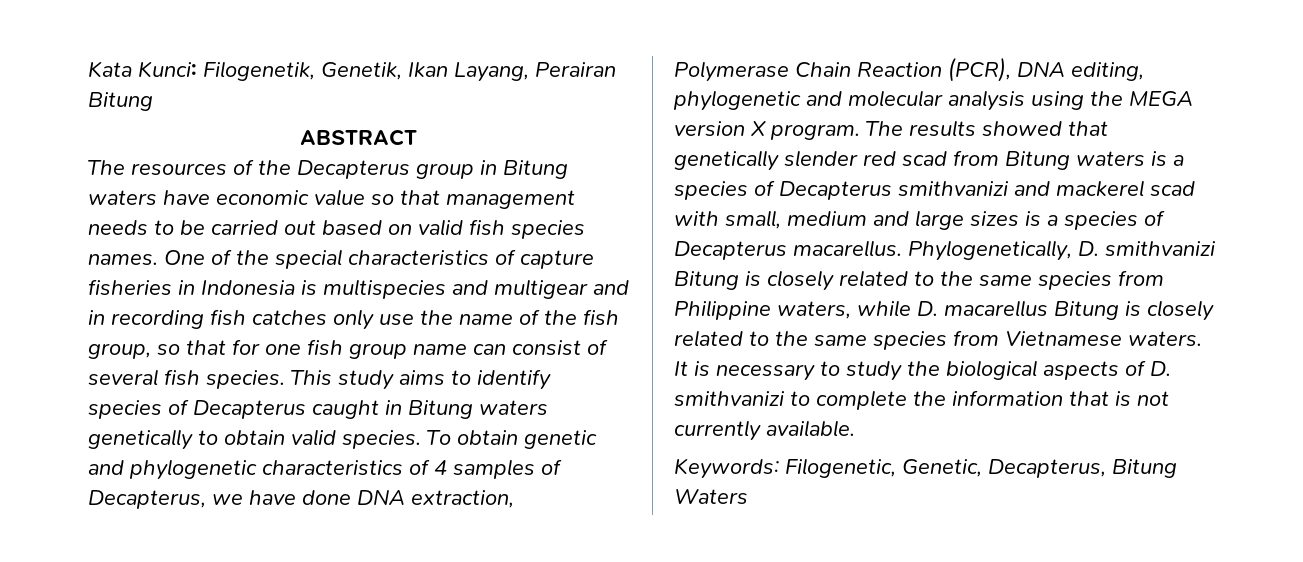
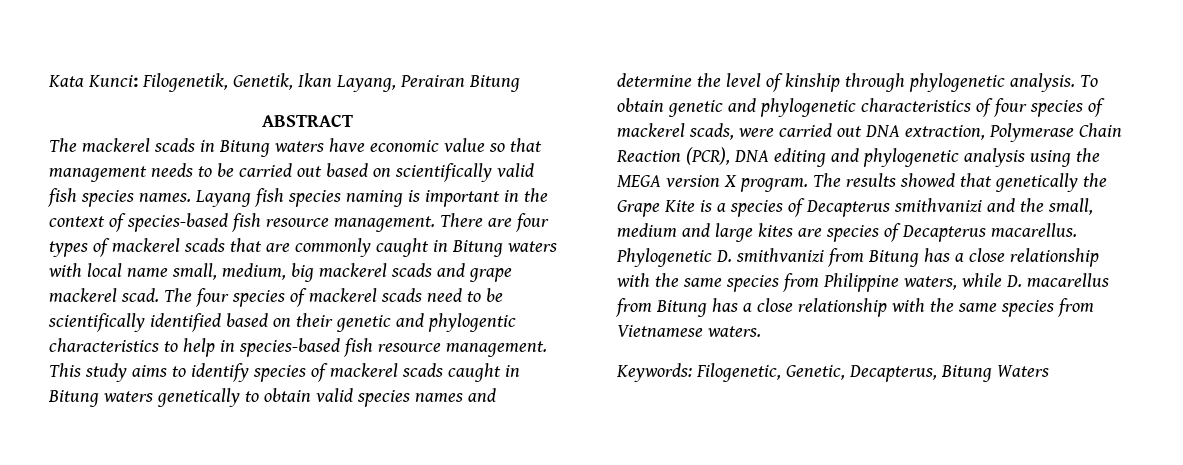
- The resources of the Decapterus group in Bitung waters have economic value so that management needs to be carried out based on valid fish species names.
+ The mackerel scads in Bitung waters have economic value so that management needs to be carried out based on scientifically valid fish species names.
- One of the special characteristics of capture fisheries in Indonesia is multispecies and multigear and in recording fish catches only use the name of the fish group, so that for one fish group name can consist of several fish species.
+ Layang fish species naming is important in the context of species-based fish resource management. There are four types of mackerel scads that are commonly caught in Bitung waters with local name small, medium, big mackerel scads and grape mackerel scad. The four species of mackerel scads need to be scientifically identified based on their genetic and phylogentic characteristics to help in species-based fish resource management.
- This study aims to identify species of Decapterus caught in Bitung waters genetically to obtain valid species.
+ This study aims to identify species of mackerel scads caught in Bitung waters genetically to obtain valid species names and determine the level of kinship through phylogenetic analysis.
- To obtain genetic and phylogenetic characteristics of 4 samples of Decapterus, we have done DNA extraction, Polymerase Chain Reaction (PCR), DNA editing, phylogenetic and molecular analysis using the MEGA version X program.
+ To obtain genetic and phylogenetic characteristics of four species of mackerel scads, were carried out DNA extraction, Polymerase Chain Reaction (PCR), DNA editing and phylogenetic analysis using the MEGA version X program.
- The results showed that genetically slender red scad from Bitung waters is a species of Decapterus smithvanizi and mackerel scad with small, medium and large sizes is a species of Decapterus macarellus.
+ The results showed that genetically the Grape Kite is a species of Decapterus smithvanizi and the small, medium and large kites are species of Decapterus macarellus.
- Phylogenetically, D. smithvanizi Bitung is closely related to the same species from Philippine waters, while D. macarellus Bitung is closely related to the same species from Vietnamese waters. It is necessary to study the biological aspects of D. smithvanizi to complete the information that is not currently available.
+ Phylogenetic D. smithvanizi from Bitung has a close relationship with the same species from Philippine waters, while D. macarellus from Bitung has a close relationship with the same species from Vietnamese waters.

